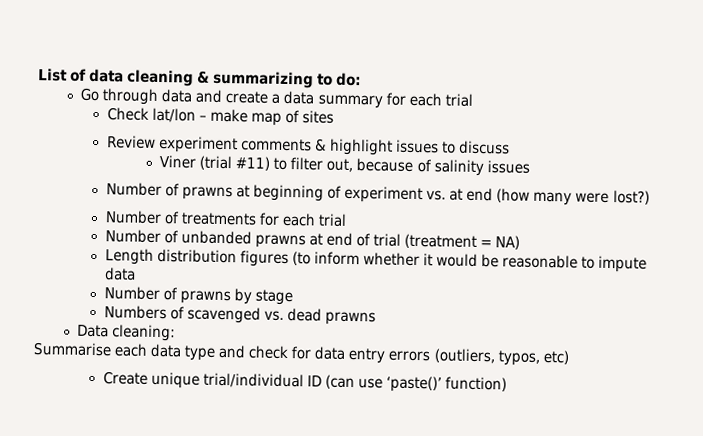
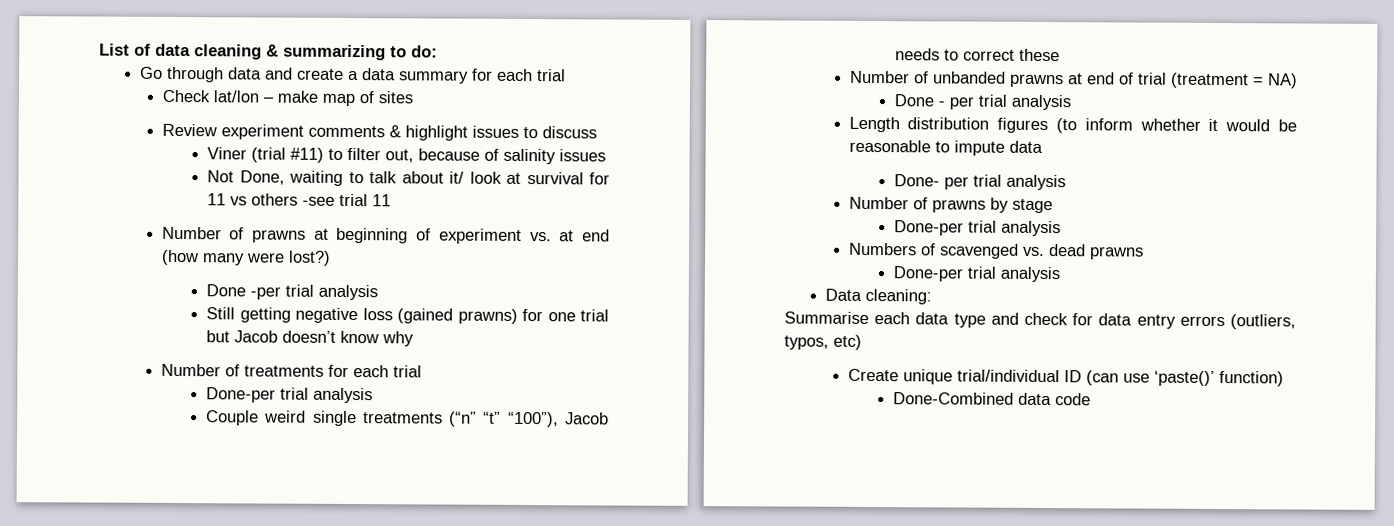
+ Not Done, waiting to talk about it/ look at survival for 11 vs others -see trial 11
+ Done -per trial analysis
+ Still getting negative loss (gained prawns) for one trial but Jacob doesn’t know why
  Number of treatments for each trial
+ Done-per trial analysis
+ Couple weird single treatments (“n” “t” “100”), Jacob needs to correct these
+ Done - per trial analysis
+ Done- per trial analysis
  Number of prawns by stage
+ Done-per trial analysis
  Numbers of scavenged vs. dead prawns
+ Done-per trial analysis
+ Done-Combined data code

